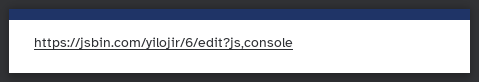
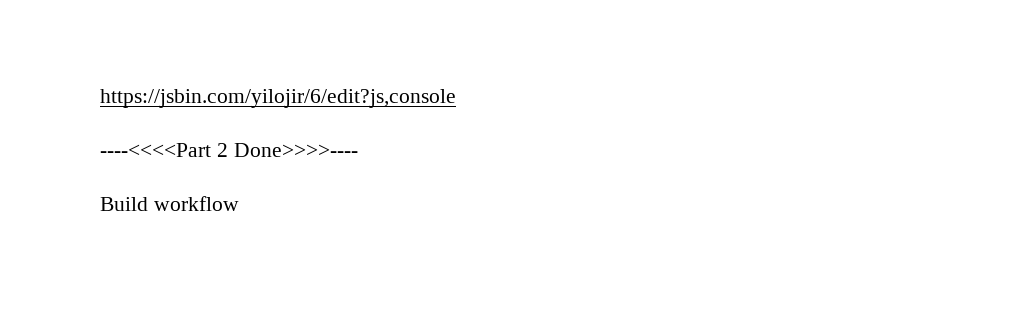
+ ----<<<<Part 2 Done>>>>----
+ Build workflow

